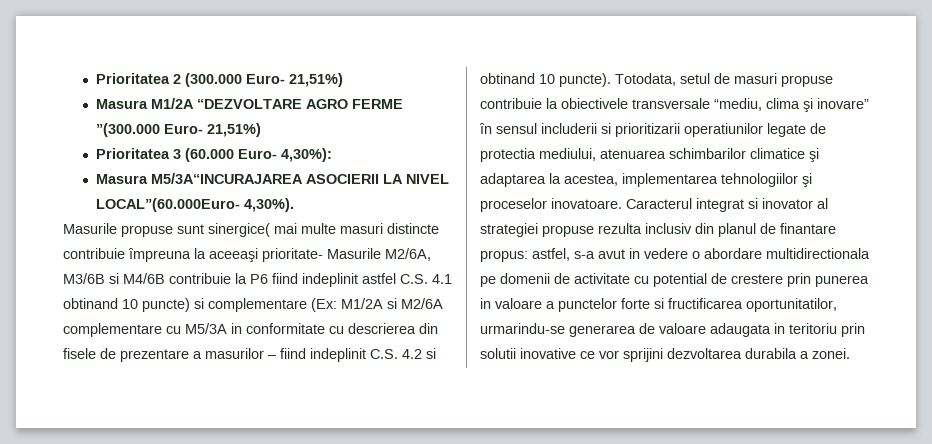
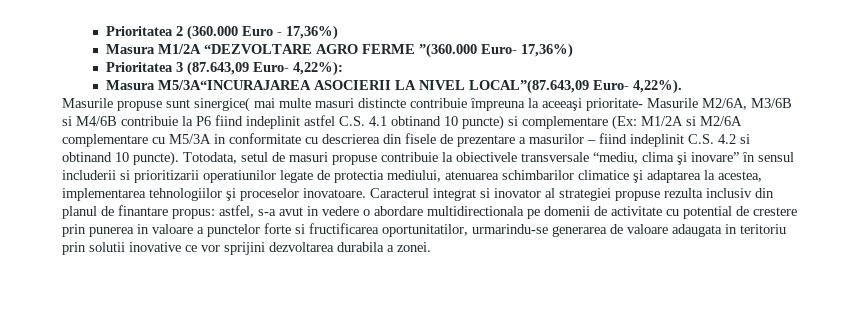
- Prioritatea 2 (300.000 Euro- 21,51%)
+ Prioritatea 2 (360.000 Euro - 17,36%)
- Masura M1/2A “DEZVOLTARE AGRO FERME ”(300.000 Euro- 21,51%)
+ Masura M1/2A “DEZVOLTARE AGRO FERME ”(360.000 Euro- 17,36%)
- Prioritatea 3 (60.000 Euro- 4,30%):
+ Prioritatea 3 (87.643,09 Euro- 4,22%):
- Masura M5/3A“INCURAJAREA ASOCIERII LA NIVEL LOCAL”(60.000Euro- 4,30%).
+ Masura M5/3A“INCURAJAREA ASOCIERII LA NIVEL LOCAL”(87.643,09 Euro- 4,22%).

